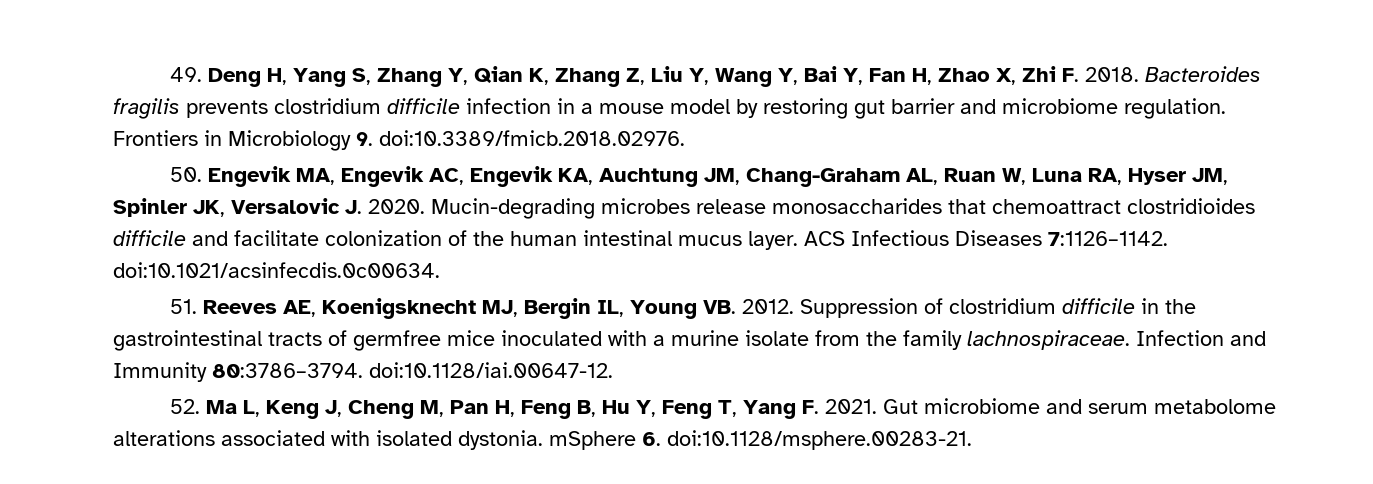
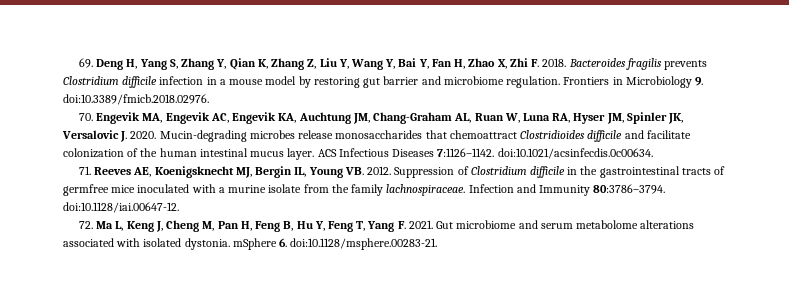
- 49. Deng H, Yang S, Zhang Y, Qian K, Zhang Z, Liu Y, Wang Y, Bai Y, Fan H, Zhao X, Zhi F. 2018.
+ 69. Deng H, Yang S, Zhang Y, Qian K, Zhang Z, Liu Y, Wang Y, Bai Y, Fan H, Zhao X, Zhi F. 2018.
- Bacteroides fragilis prevents clostridium difficile infection in a mouse model by restoring gut barrier and microbiome regulation.
+ Bacteroides fragilis prevents Clostridium difficile infection in a mouse model by restoring gut barrier and microbiome regulation.
- 50. Engevik MA, Engevik AC, Engevik KA, Auchtung JM, Chang-Graham AL, Ruan W, Luna RA, Hyser JM, Spinler JK, Versalovic J. 2020.
+ 70. Engevik MA, Engevik AC, Engevik KA, Auchtung JM, Chang-Graham AL, Ruan W, Luna RA, Hyser JM, Spinler JK, Versalovic J. 2020.
- Mucin-degrading microbes release monosaccharides that chemoattract clostridioides difficile and facilitate colonization of the human intestinal mucus layer.
+ Mucin-degrading microbes release monosaccharides that chemoattract Clostridioides difficile and facilitate colonization of the human intestinal mucus layer.
- 51. Reeves AE, Koenigsknecht MJ, Bergin IL, Young VB. 2012.
+ 71. Reeves AE, Koenigsknecht MJ, Bergin IL, Young VB. 2012.
- Suppression of clostridium difficile in the gastrointestinal tracts of germfree mice inoculated with a murine isolate from the family lachnospiraceae.
+ Suppression of Clostridium difficile in the gastrointestinal tracts of germfree mice inoculated with a murine isolate from the family lachnospiraceae.
- 52. Ma L, Keng J, Cheng M, Pan H, Feng B, Hu Y, Feng T, Yang F. 2021.
+ 72. Ma L, Keng J, Cheng M, Pan H, Feng B, Hu Y, Feng T, Yang F. 2021.

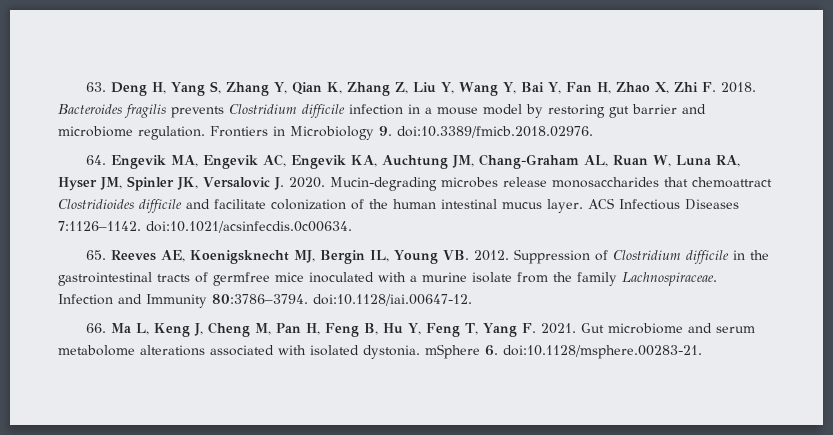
- 69. Deng H, Yang S, Zhang Y, Qian K, Zhang Z, Liu Y, Wang Y, Bai Y, Fan H, Zhao X, Zhi F. 2018.
+ 63. Deng H, Yang S, Zhang Y, Qian K, Zhang Z, Liu Y, Wang Y, Bai Y, Fan H, Zhao X, Zhi F. 2018.
- 70. Engevik MA, Engevik AC, Engevik KA, Auchtung JM, Chang-Graham AL, Ruan W, Luna RA, Hyser JM, Spinler JK, Versalovic J. 2020.
+ 64. Engevik MA, Engevik AC, Engevik KA, Auchtung JM, Chang-Graham AL, Ruan W, Luna RA, Hyser JM, Spinler JK, Versalovic J. 2020.
- 71. Reeves AE, Koenigsknecht MJ, Bergin IL, Young VB. 2012.
+ 65. Reeves AE, Koenigsknecht MJ, Bergin IL, Young VB. 2012.
- Suppression of Clostridium difficile in the gastrointestinal tracts of germfree mice inoculated with a murine isolate from the family lachnospiraceae.
+ Suppression of Clostridium difficile in the gastrointestinal tracts of germfree mice inoculated with a murine isolate from the family Lachnospiraceae.
- 72. Ma L, Keng J, Cheng M, Pan H, Feng B, Hu Y, Feng T, Yang F. 2021.
+ 66. Ma L, Keng J, Cheng M, Pan H, Feng B, Hu Y, Feng T, Yang F. 2021.

